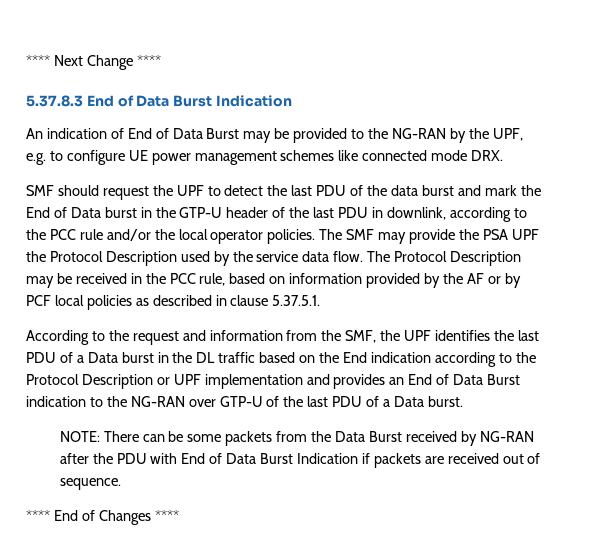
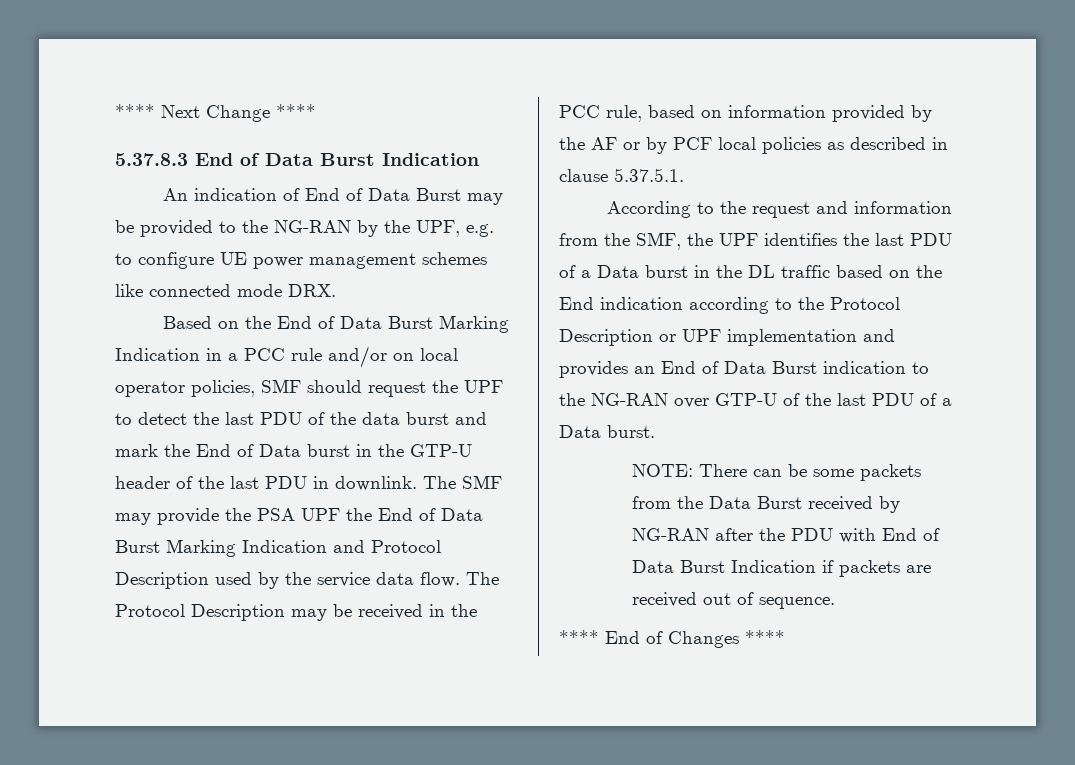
- SMF should request the UPF to detect the last PDU of the data burst and mark the End of Data burst in the GTP-U header of the last PDU in downlink, according to the PCC rule and/or the local operator policies.
+ Based on the End of Data Burst Marking Indication in a PCC rule and/or on local operator policies, SMF should request the UPF to detect the last PDU of the data burst and mark the End of Data burst in the GTP-U header of the last PDU in downlink.
- The SMF may provide the PSA UPF the Protocol Description used by the service data flow.
+ The SMF may provide the PSA UPF the End of Data Burst Marking Indication and Protocol Description used by the service data flow.

